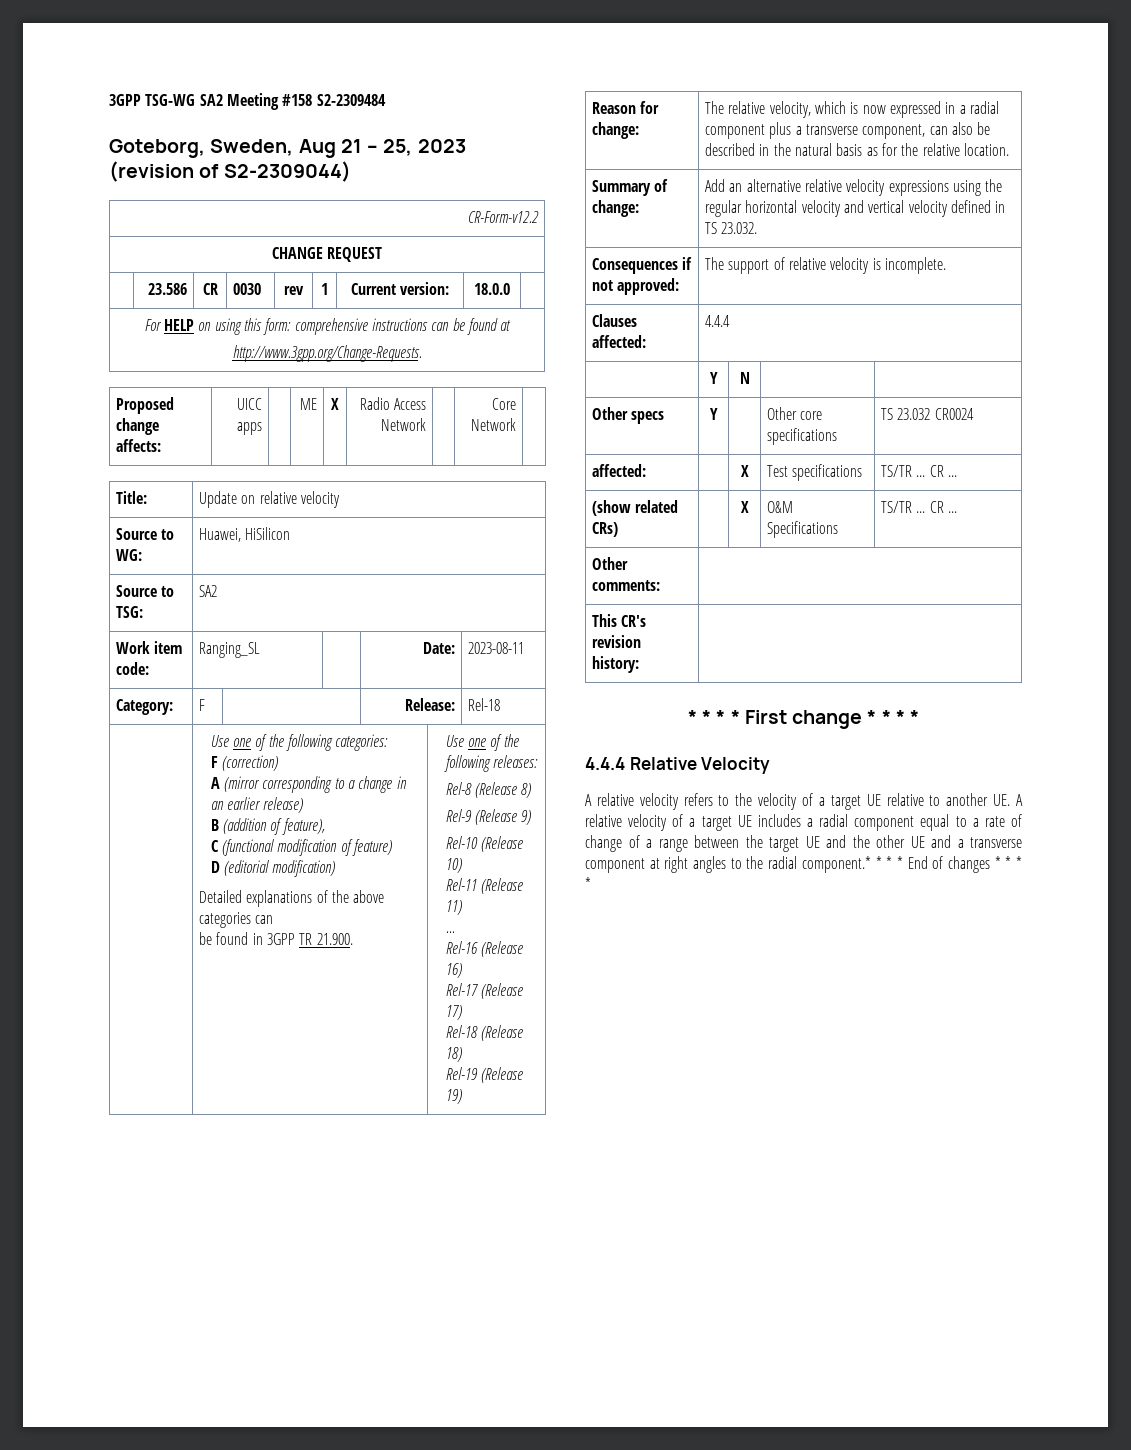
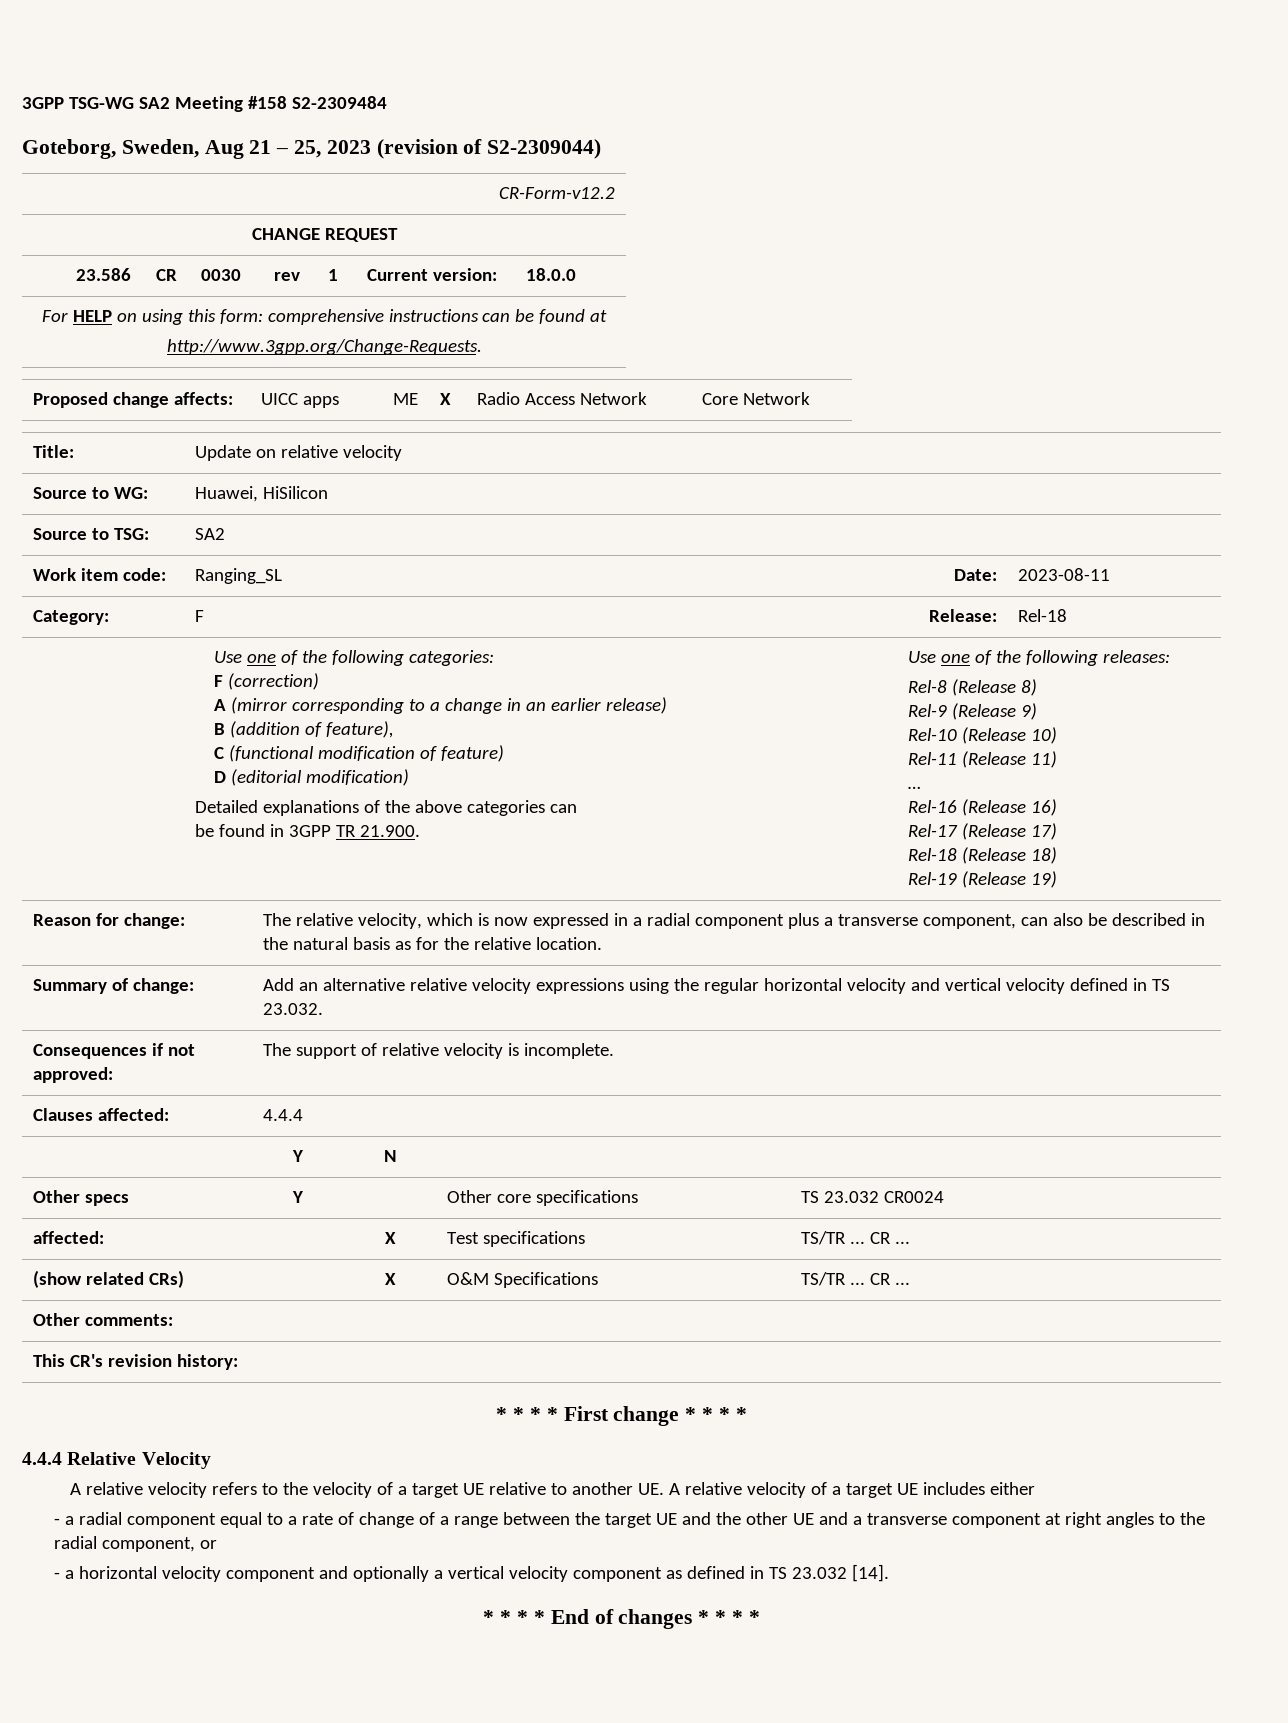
- A relative velocity refers to the velocity of a target UE relative to another UE. A relative velocity of a target UE includes a radial component equal to a rate of change of a range between the target UE and the other UE and a transverse component at right angles to the radial component.* * * * End of changes * * * *
+ A relative velocity refers to the velocity of a target UE relative to another UE. A relative velocity of a target UE includes either
+ - a radial component equal to a rate of change of a range between the target UE and the other UE and a transverse component at right angles to the radial component, or
+ - a horizontal velocity component and optionally a vertical velocity component as defined in TS 23.032 [14].
+ * * * * End of changes * * * *

